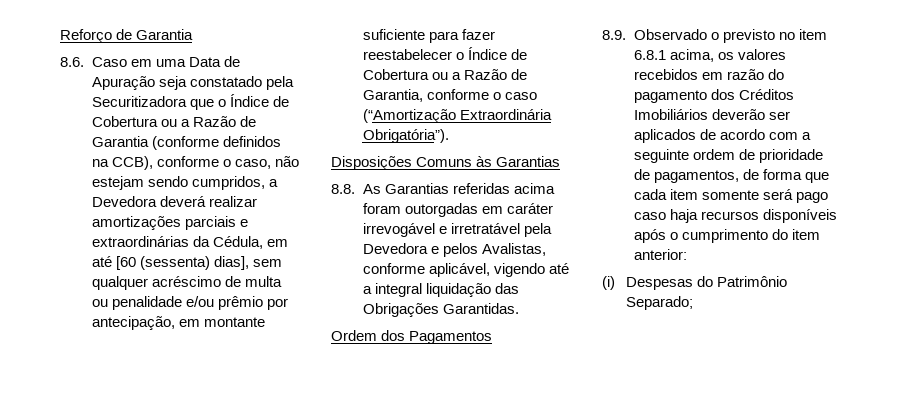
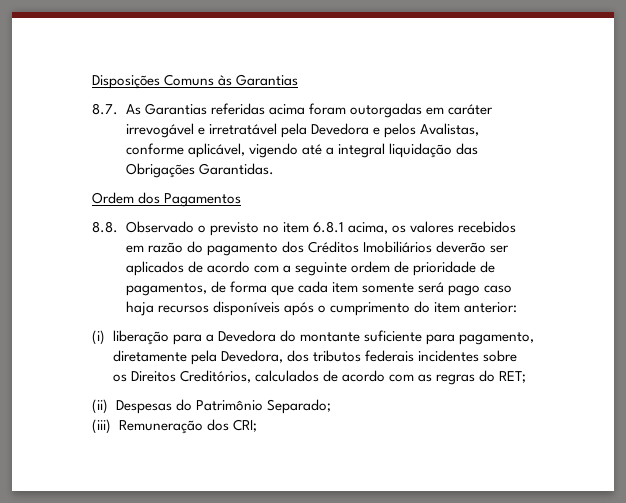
- Reforço de Garantia
- 8.6. Caso em uma Data de Apuração seja constatado pela Securitizadora que o Índice de Cobertura ou a Razão de Garantia (conforme definidos na CCB), conforme o caso, não estejam sendo cumpridos, a Devedora deverá realizar amortizações parciais e extraordinárias da Cédula, em até [60 (sessenta) dias], sem qualquer acréscimo de multa ou penalidade e/ou prêmio por antecipação, em montante suficiente para fazer reestabelecer o Índice de Cobertura ou a Razão de Garantia, conforme o caso (“Amortização Extraordinária Obrigatória”).
- 8.8. As Garantias referidas acima foram outorgadas em caráter irrevogável e irretratável pela Devedora e pelos Avalistas, conforme aplicável, vigendo até a integral liquidação das Obrigações Garantidas.
+ 8.7. As Garantias referidas acima foram outorgadas em caráter irrevogável e irretratável pela Devedora e pelos Avalistas, conforme aplicável, vigendo até a integral liquidação das Obrigações Garantidas.
- 8.9. Observado o previsto no item 6.8.1 acima, os valores recebidos em razão do pagamento dos Créditos Imobiliários deverão ser aplicados de acordo com a seguinte ordem de prioridade de pagamentos, de forma que cada item somente será pago caso haja recursos disponíveis após o cumprimento do item anterior:
+ 8.8. Observado o previsto no item 6.8.1 acima, os valores recebidos em razão do pagamento dos Créditos Imobiliários deverão ser aplicados de acordo com a seguinte ordem de prioridade de pagamentos, de forma que cada item somente será pago caso haja recursos disponíveis após o cumprimento do item anterior:
- (i) Despesas do Patrimônio Separado;
+ (i) liberação para a Devedora do montante suficiente para pagamento, diretamente pela Devedora, dos tributos federais incidentes sobre os Direitos Creditórios, calculados de acordo com as regras do RET;
+ (ii) Despesas do Patrimônio Separado;
+ (iii) Remuneração dos CRI;

